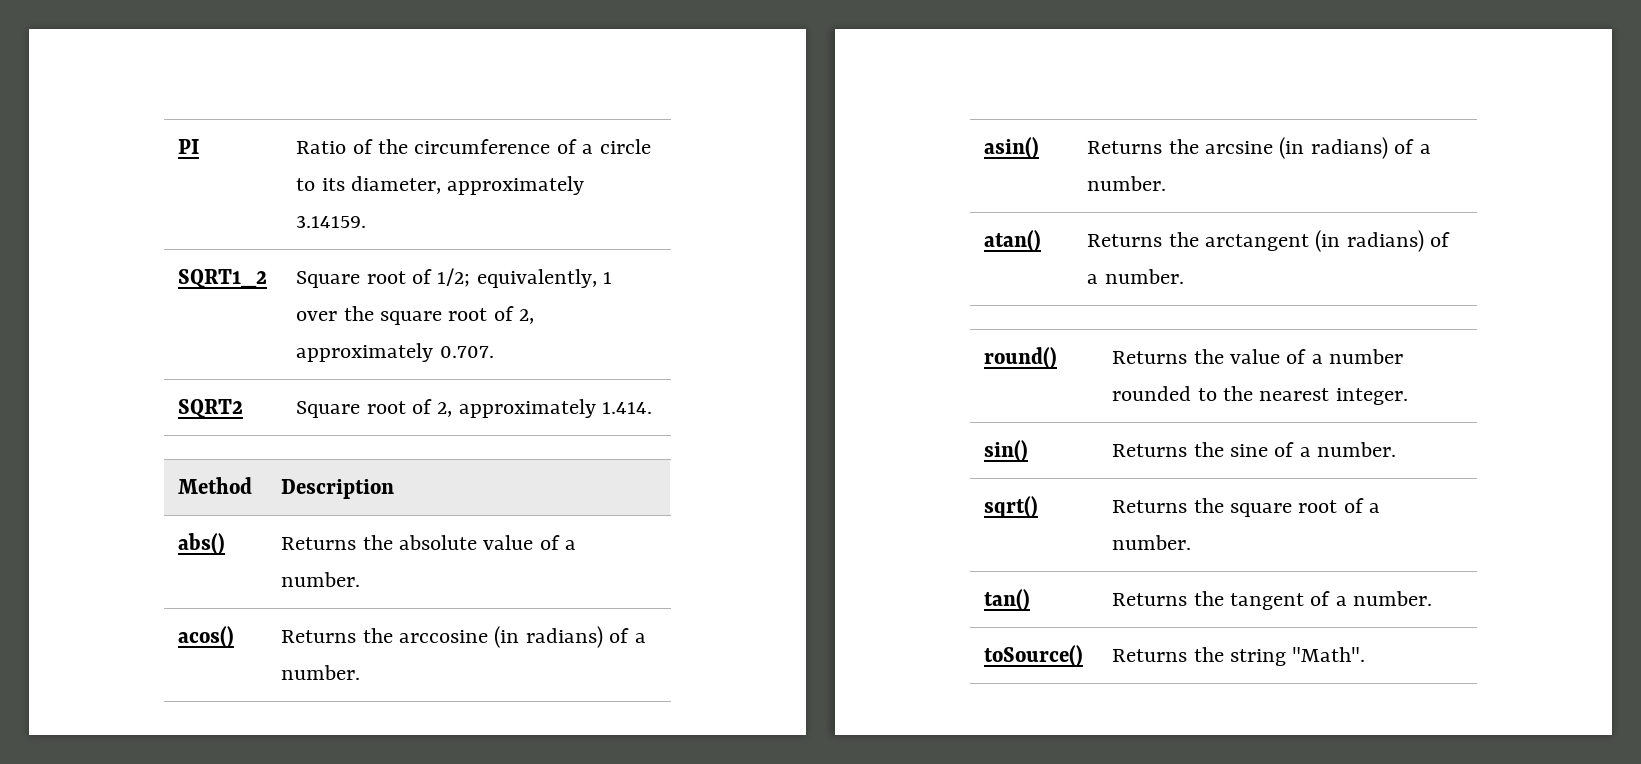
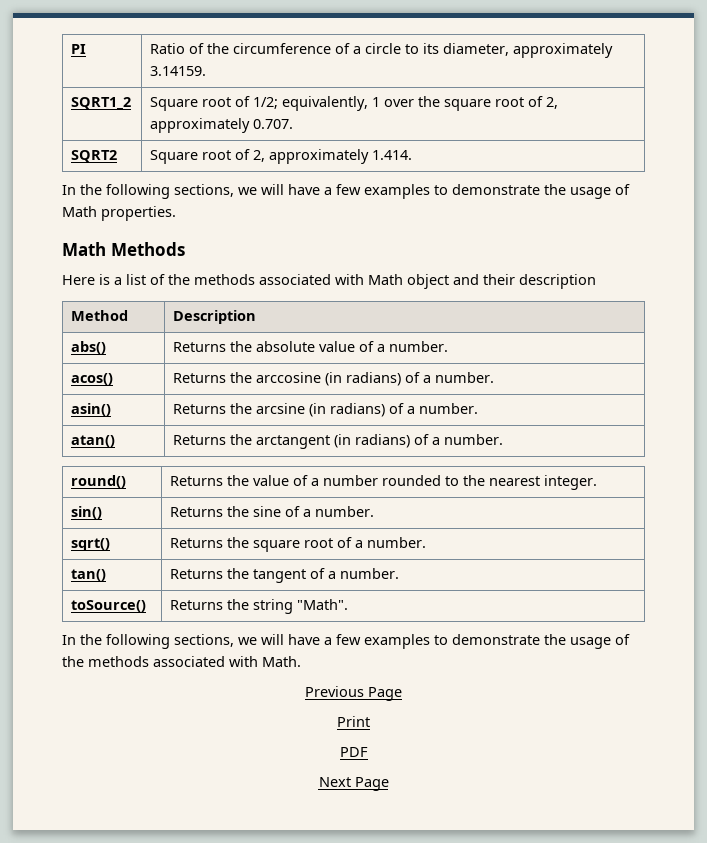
+ In the following sections, we will have a few examples to demonstrate the usage of Math properties.
+ Math Methods
+ Here is a list of the methods associated with Math object and their description
+ In the following sections, we will have a few examples to demonstrate the usage of the methods associated with Math.
+ Previous Page
+ Print
+ PDF
+ Next Page

